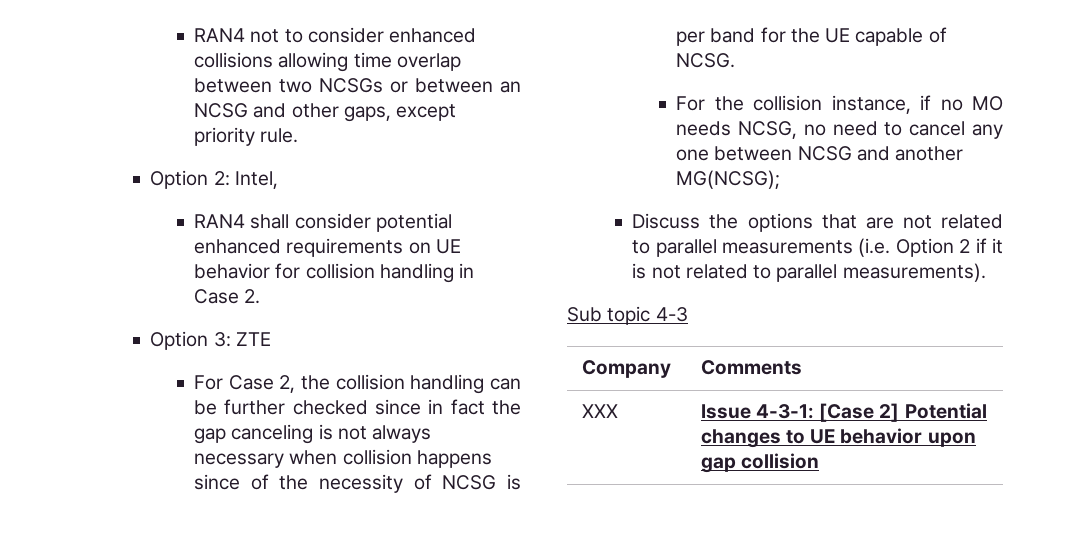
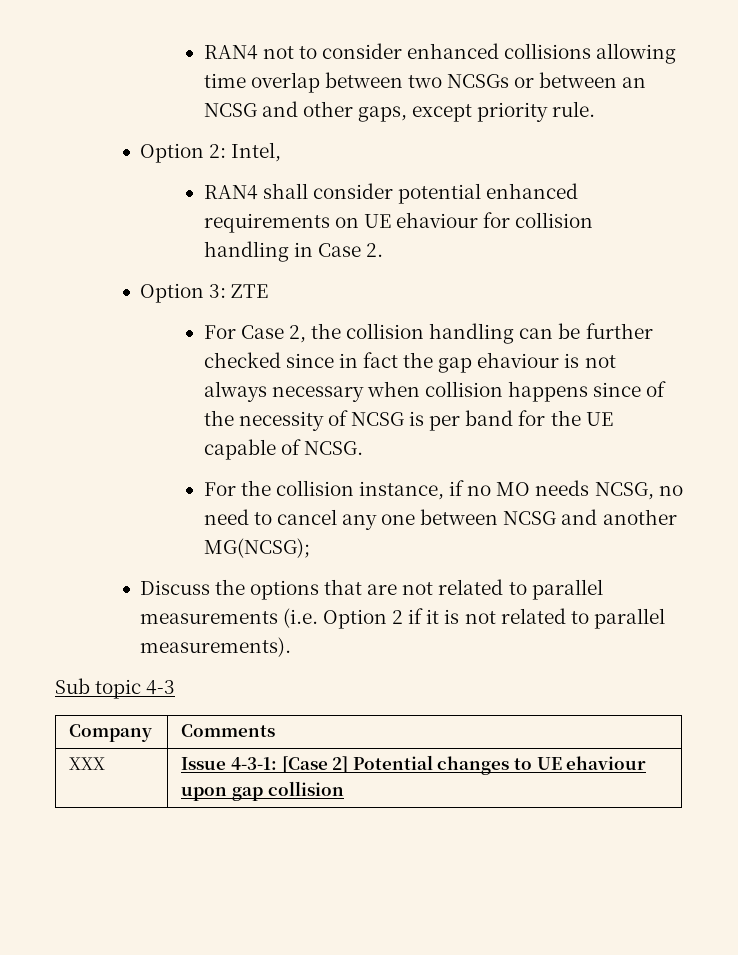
- RAN4 shall consider potential enhanced requirements on UE behavior for collision handling in Case 2.
+ RAN4 shall consider potential enhanced requirements on UE ehaviour for collision handling in Case 2.
- For Case 2, the collision handling can be further checked since in fact the gap canceling is not always necessary when collision happens since of the necessity of NCSG is per band for the UE capable of NCSG.
+ For Case 2, the collision handling can be further checked since in fact the gap ehaviour is not always necessary when collision happens since of the necessity of NCSG is per band for the UE capable of NCSG.
- XXX | Issue 4-3-1: [Case 2] Potential changes to UE behavior upon gap collision
+ XXX | Issue 4-3-1: [Case 2] Potential changes to UE ehaviour upon gap collision

